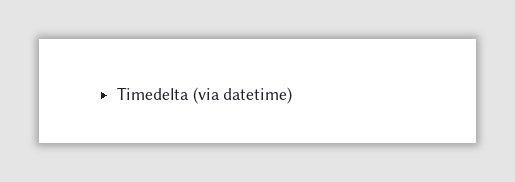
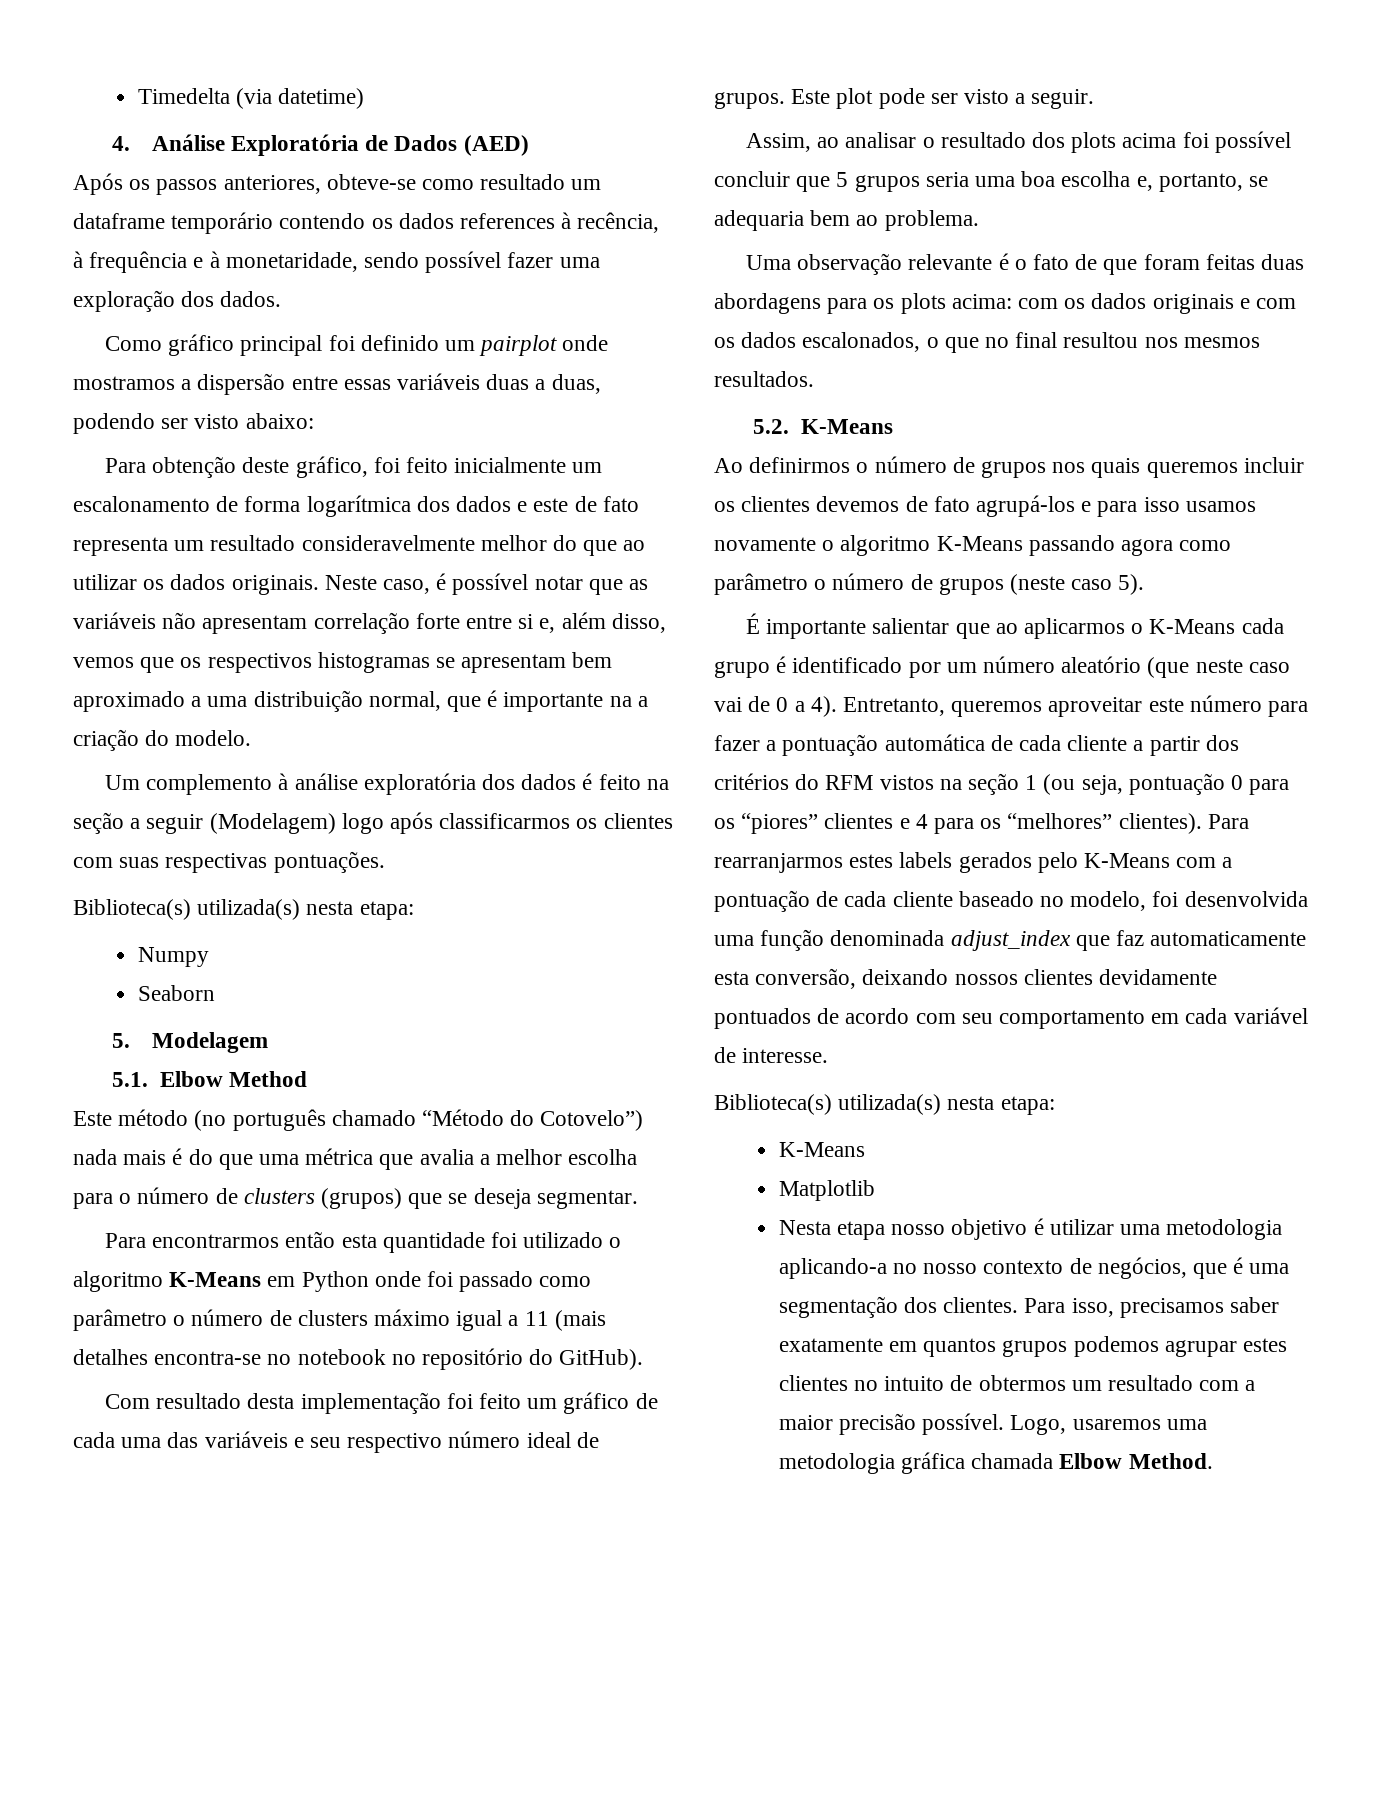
+ 4. Análise Exploratória de Dados (AED)
+ Após os passos anteriores, obteve-se como resultado um dataframe temporário contendo os dados references à recência, à frequência e à monetaridade, sendo possível fazer uma exploração dos dados.
+ Como gráfico principal foi definido um pairplot onde mostramos a dispersão entre essas variáveis duas a duas, podendo ser visto abaixo:
+ Para obtenção deste gráfico, foi feito inicialmente um escalonamento de forma logarítmica dos dados e este de fato representa um resultado consideravelmente melhor do que ao utilizar os dados originais. Neste caso, é possível notar que as variáveis não apresentam correlação forte entre si e, além disso, vemos que os respectivos histogramas se apresentam bem aproximado a uma distribuição normal, que é importante na a criação do modelo.
+ Um complemento à análise exploratória dos dados é feito na seção a seguir (Modelagem) logo após classificarmos os clientes com suas respectivas pontuações.
+ Biblioteca(s) utilizada(s) nesta etapa:
+ Numpy
+ Seaborn
+ 5. Modelagem
+ 5.1. Elbow Method
+ Este método (no português chamado “Método do Cotovelo”) nada mais é do que uma métrica que avalia a melhor escolha para o número de clusters (grupos) que se deseja segmentar.
+ Para encontrarmos então esta quantidade foi utilizado o algoritmo K-Means em Python onde foi passado como parâmetro o número de clusters máximo igual a 11 (mais detalhes encontra-se no notebook no repositório do GitHub).
+ Com resultado desta implementação foi feito um gráfico de cada uma das variáveis e seu respectivo número ideal de grupos. Este plot pode ser visto a seguir.
+ Assim, ao analisar o resultado dos plots acima foi possível concluir que 5 grupos seria uma boa escolha e, portanto, se adequaria bem ao problema.
+ Uma observação relevante é o fato de que foram feitas duas abordagens para os plots acima: com os dados originais e com os dados escalonados, o que no final resultou nos mesmos resultados.
+ 5.2. K-Means
+ Ao definirmos o número de grupos nos quais queremos incluir os clientes devemos de fato agrupá-los e para isso usamos novamente o algoritmo K-Means passando agora como parâmetro o número de grupos (neste caso 5).
+ É importante salientar que ao aplicarmos o K-Means cada grupo é identificado por um número aleatório (que neste caso vai de 0 a 4). Entretanto, queremos aproveitar este número para fazer a pontuação automática de cada cliente a partir dos critérios do RFM vistos na seção 1 (ou seja, pontuação 0 para os “piores” clientes e 4 para os “melhores” clientes). Para rearranjarmos estes labels gerados pelo K-Means com a pontuação de cada cliente baseado no modelo, foi desenvolvida uma função denominada adjust_index que faz automaticamente esta conversão, deixando nossos clientes devidamente pontuados de acordo com seu comportamento em cada variável de interesse.
+ Biblioteca(s) utilizada(s) nesta etapa:
+ K-Means
+ Matplotlib
+ Nesta etapa nosso objetivo é utilizar uma metodologia aplicando-a no nosso contexto de negócios, que é uma segmentação dos clientes. Para isso, precisamos saber exatamente em quantos grupos podemos agrupar estes clientes no intuito de obtermos um resultado com a maior precisão possível. Logo, usaremos uma metodologia gráfica chamada Elbow Method.

